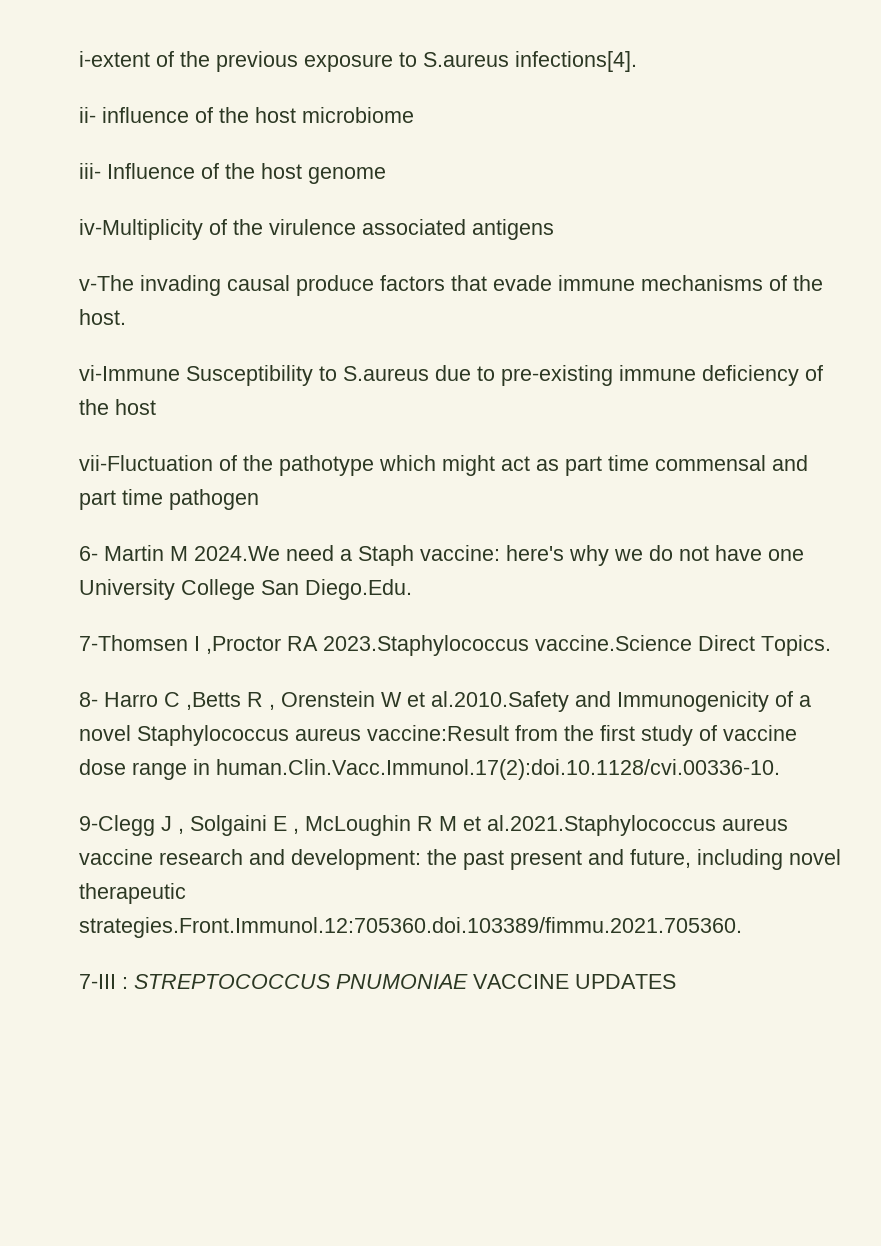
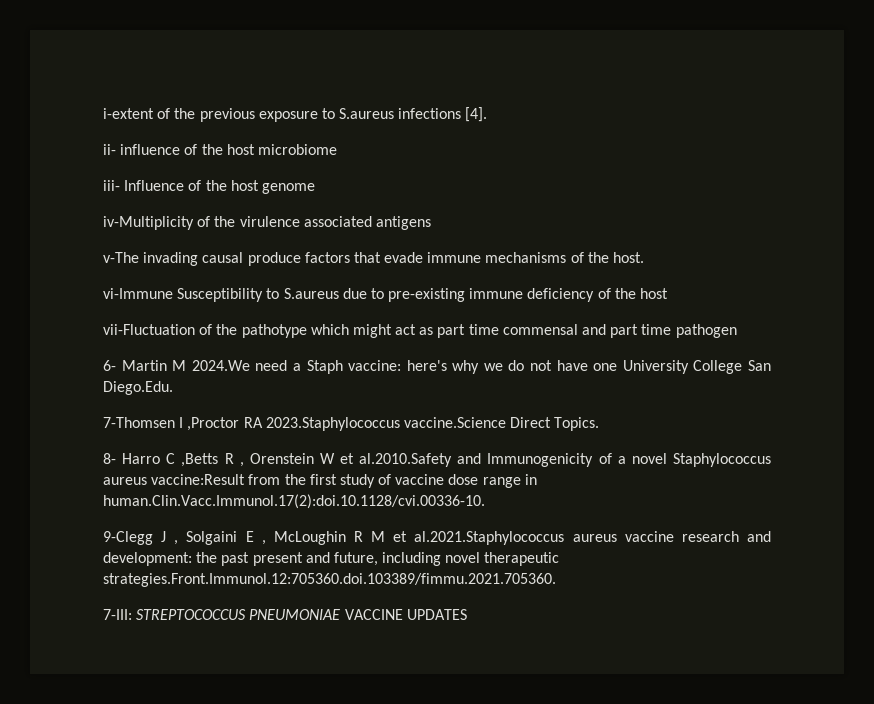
- i-extent of the previous exposure to S.aureus infections[4].
+ i-extent of the previous exposure to S.aureus infections [4].
- 7-III : STREPTOCOCCUS PNUMONIAE VACCINE UPDATES
+ 7-III: STREPTOCOCCUS PNEUMONIAE VACCINE UPDATES

